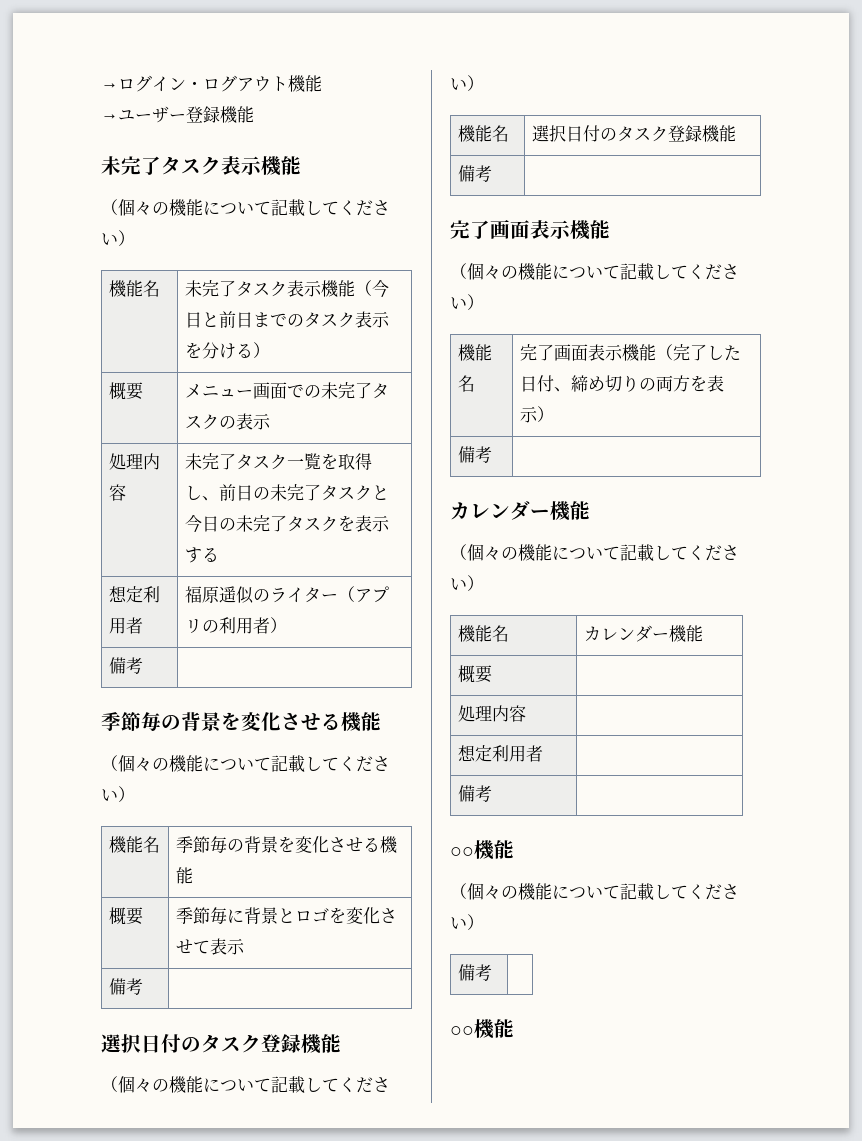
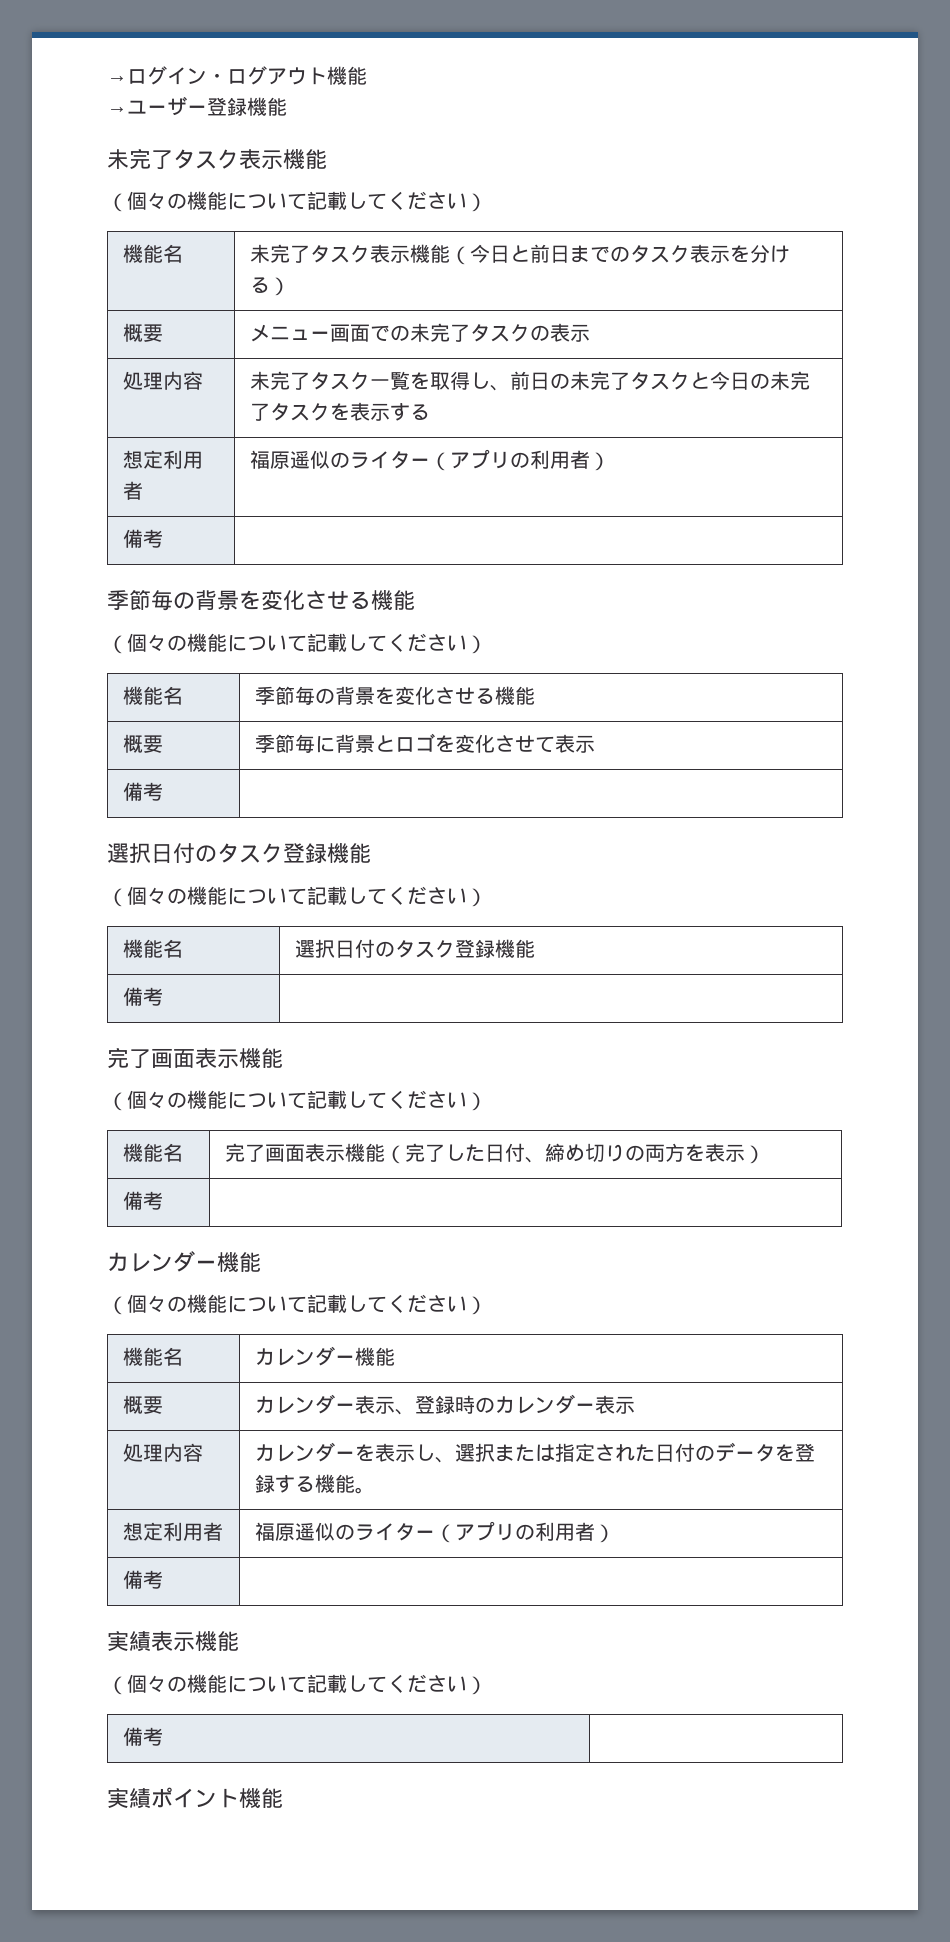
  機能名 | カレンダー機能
- 概要 |
- 処理内容 |
- 想定利用者 |
+ 概要 | カレンダー表示、登録時のカレンダー表示
+ 処理内容 | カレンダーを表示し、選択または指定された日付のデータを登録する機能。
+ 想定利用者 | 福原遥似のライター（アプリの利用者）
  備考 |
- ○○機能
+ 実績表示機能
  （個々の機能について記載してください）
  備考 |
- ○○機能
+ 実績ポイント機能

